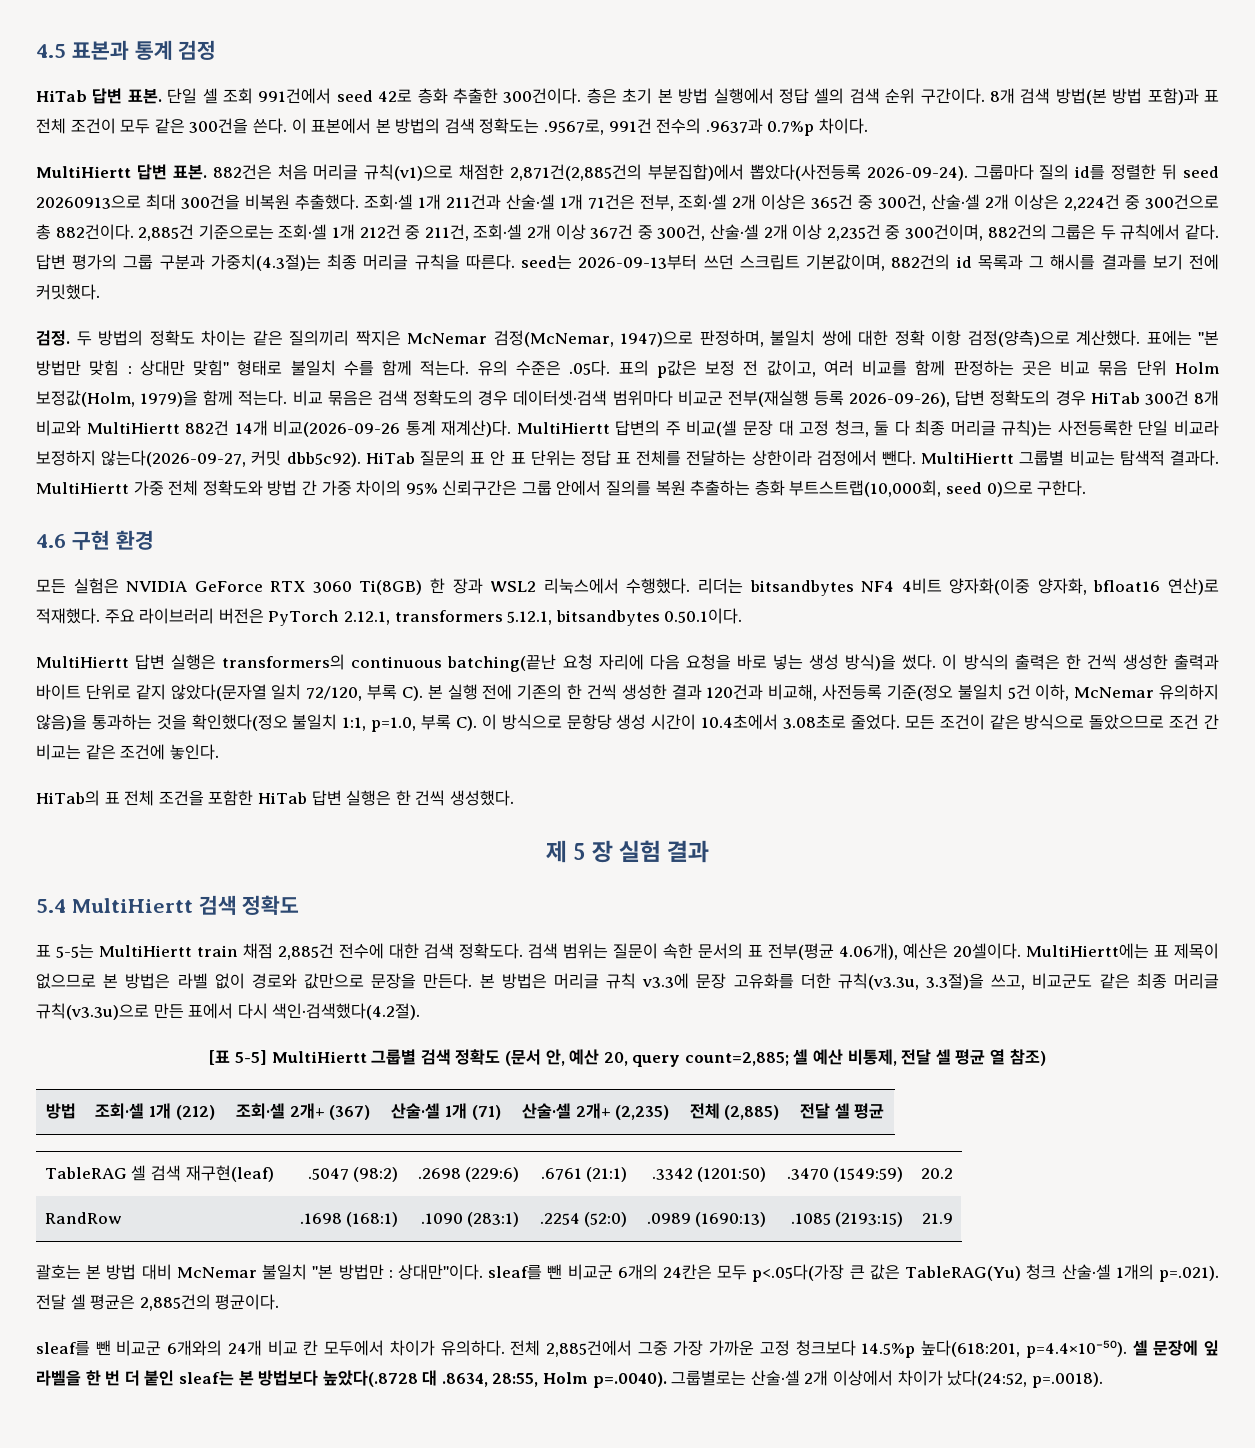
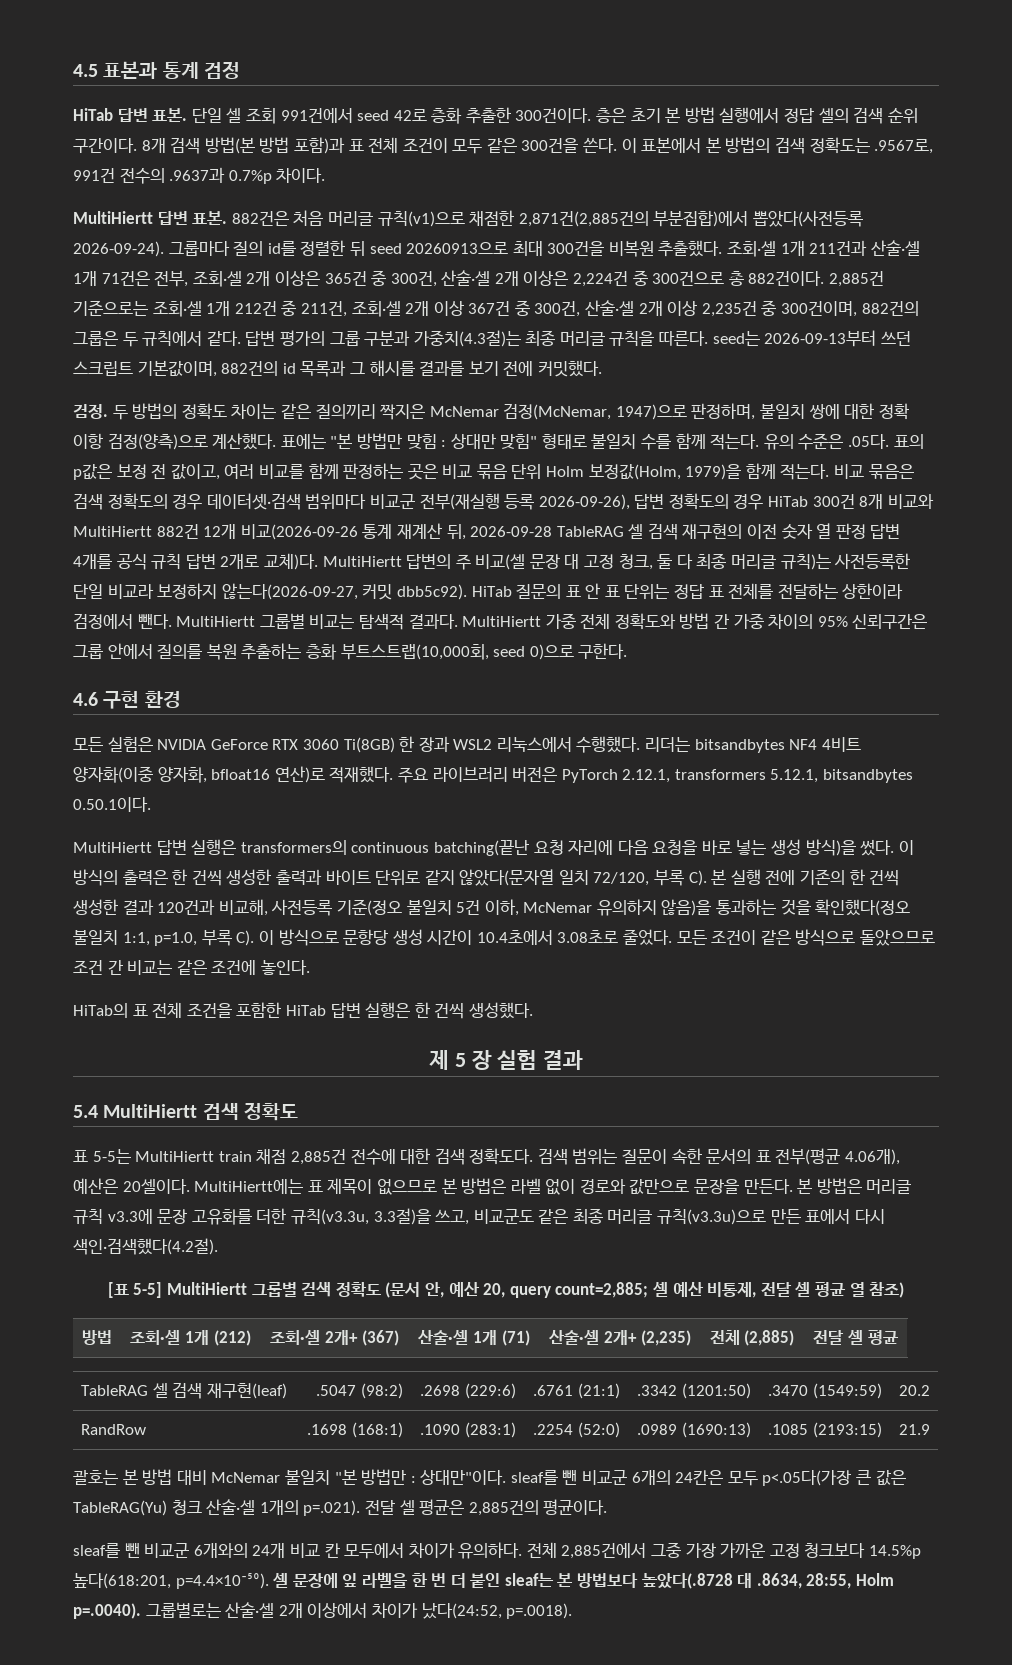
- 비교 묶음은 검색 정확도의 경우 데이터셋·검색 범위마다 비교군 전부(재실행 등록 2026-09-26), 답변 정확도의 경우 HiTab 300건 8개 비교와 MultiHiertt 882건 14개 비교(2026-09-26 통계 재계산)다.
+ 비교 묶음은 검색 정확도의 경우 데이터셋·검색 범위마다 비교군 전부(재실행 등록 2026-09-26), 답변 정확도의 경우 HiTab 300건 8개 비교와 MultiHiertt 882건 12개 비교(2026-09-26 통계 재계산 뒤, 2026-09-28 TableRAG 셀 검색 재구현의 이전 숫자 열 판정 답변 4개를 공식 규칙 답변 2개로 교체)다.

